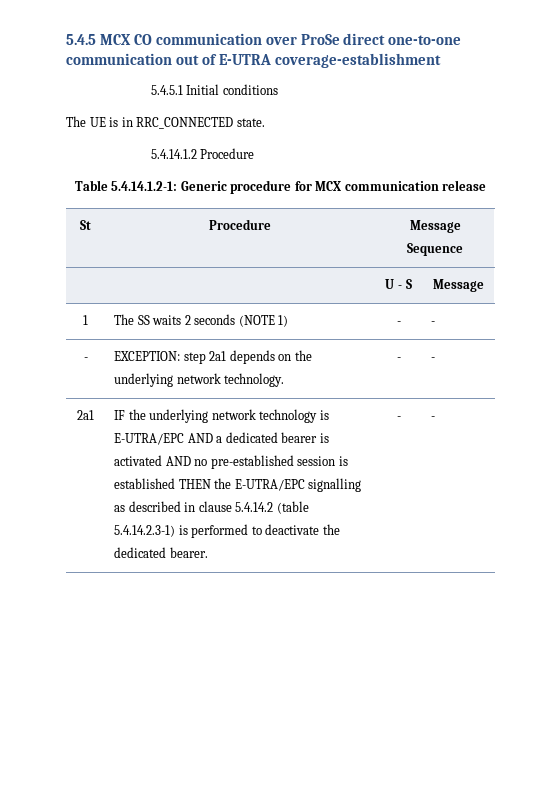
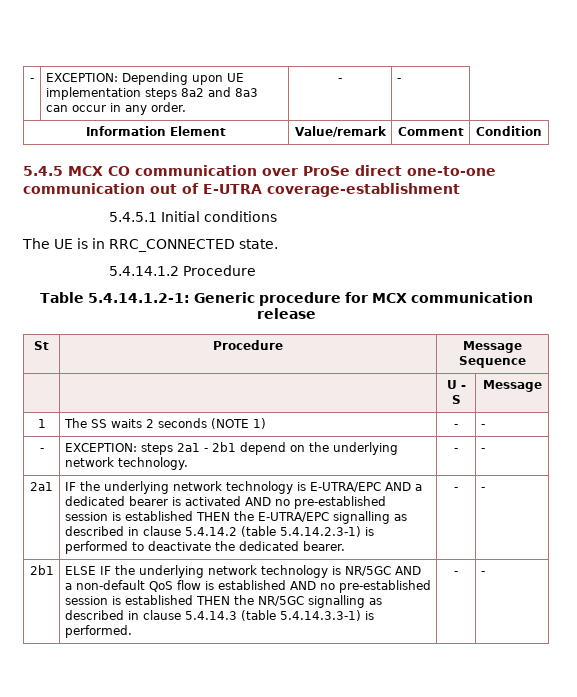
+ - | EXCEPTION: Depending upon UE implementation steps 8a2 and 8a3 can occur in any order. | - | -
+ Information Element | Value/remark | Comment | Condition
- - | EXCEPTION: step 2a1 depends on the underlying network technology. | - | -
+ - | EXCEPTION: steps 2a1 - 2b1 depend on the underlying network technology. | - | -
+ 2b1 | ELSE IF the underlying network technology is NR/5GC AND a non-default QoS flow is established AND no pre-established session is established THEN the NR/5GC signalling as described in clause 5.4.14.3 (table 5.4.14.3.3-1) is performed. | - | -

